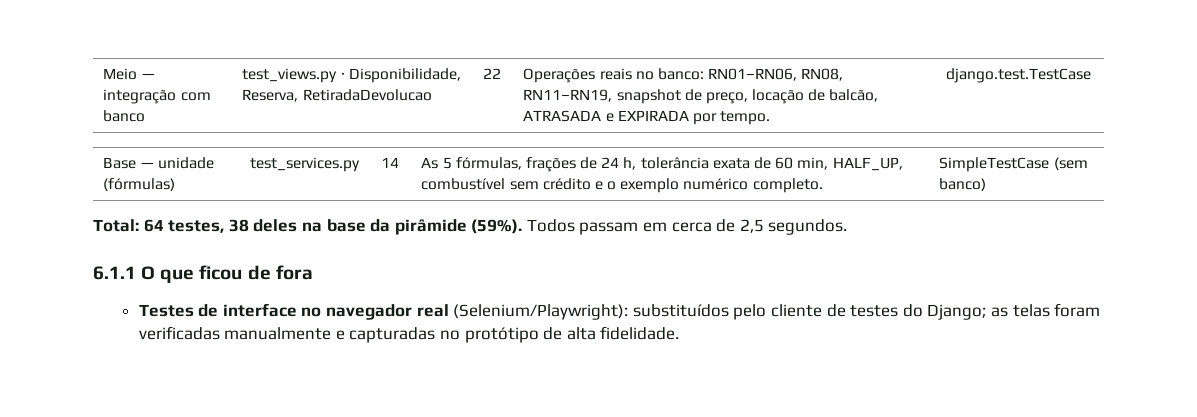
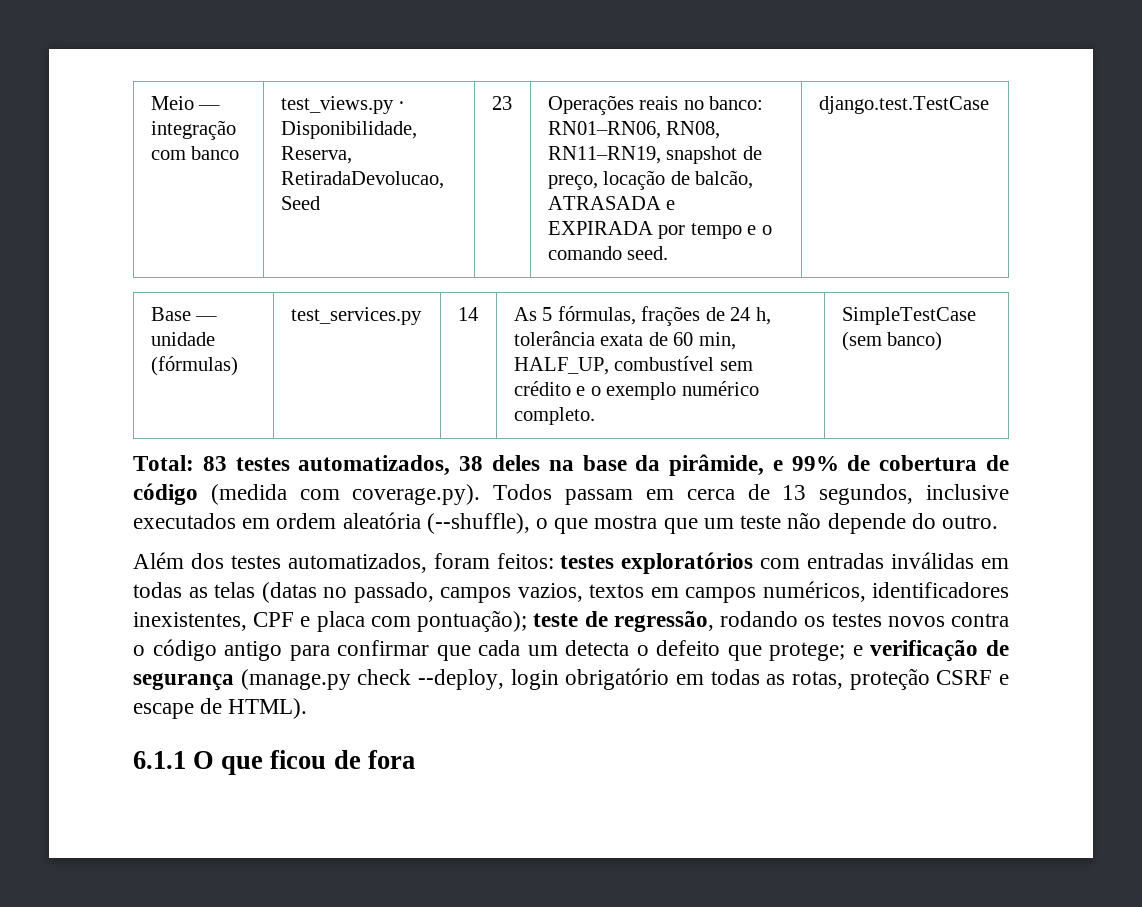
- Meio — integração com banco | test_views.py · Disponibilidade, Reserva, RetiradaDevolucao | 22 | Operações reais no banco: RN01–RN06, RN08, RN11–RN19, snapshot de preço, locação de balcão, ATRASADA e EXPIRADA por tempo. | django.test.TestCase
+ Meio — integração com banco | test_views.py · Disponibilidade, Reserva, RetiradaDevolucao, Seed | 23 | Operações reais no banco: RN01–RN06, RN08, RN11–RN19, snapshot de preço, locação de balcão, ATRASADA e EXPIRADA por tempo e o comando seed. | django.test.TestCase
- Total: 64 testes, 38 deles na base da pirâmide (59%). Todos passam em cerca de 2,5 segundos.
+ Total: 83 testes automatizados, 38 deles na base da pirâmide, e 99% de cobertura de código (medida com coverage.py). Todos passam em cerca de 13 segundos, inclusive executados em ordem aleatória (--shuffle), o que mostra que um teste não depende do outro.
+ Além dos testes automatizados, foram feitos: testes exploratórios com entradas inválidas em todas as telas (datas no passado, campos vazios, textos em campos numéricos, identificadores inexistentes, CPF e placa com pontuação); teste de regressão, rodando os testes novos contra o código antigo para confirmar que cada um detecta o defeito que protege; e verificação de segurança (manage.py check --deploy, login obrigatório em todas as rotas, proteção CSRF e escape de HTML).
- Testes de interface no navegador real (Selenium/Playwright): substituídos pelo cliente de testes do Django; as telas foram verificadas manualmente e capturadas no protótipo de alta fidelidade.

